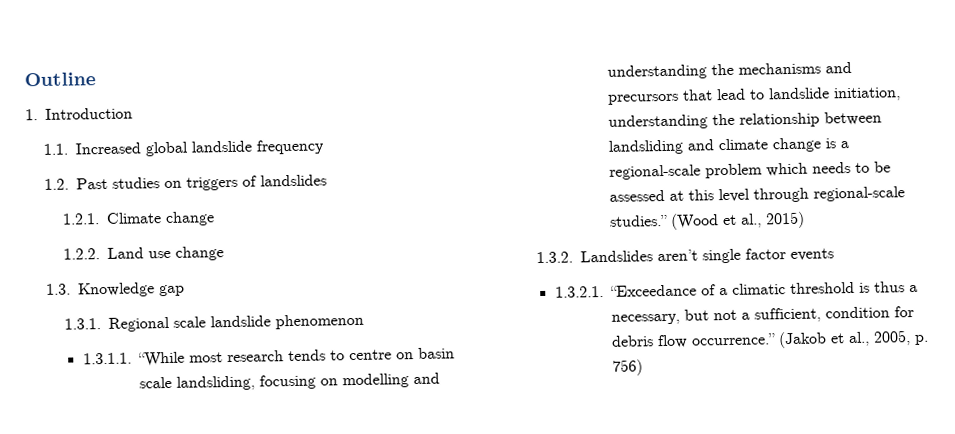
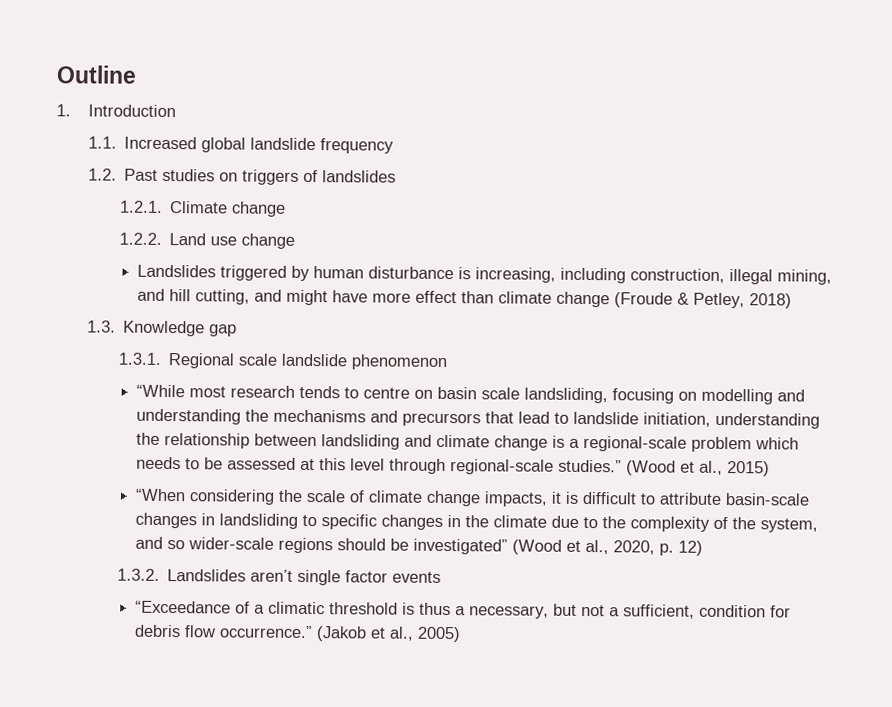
+ Landslides triggered by human disturbance is increasing, including construction, illegal mining, and hill cutting, and might have more effect than climate change (Froude & Petley, 2018)
- 1.3.1.1. “While most research tends to centre on basin scale landsliding, focusing on modelling and understanding the mechanisms and precursors that lead to landslide initiation, understanding the relationship between landsliding and climate change is a regional-scale problem which needs to be assessed at this level through regional-scale studies.”
+ “While most research tends to centre on basin scale landsliding, focusing on modelling and understanding the mechanisms and precursors that lead to landslide initiation, understanding the relationship between landsliding and climate change is a regional-scale problem which needs to be assessed at this level through regional-scale studies.”
+ “When considering the scale of climate change impacts, it is difficult to attribute basin-scale changes in landsliding to specific changes in the climate due to the complexity of the system, and so wider-scale regions should be investigated” (Wood et al., 2020, p. 12)
- 1.3.2.1. “Exceedance of a climatic threshold is thus a necessary, but not a sufficient, condition for debris flow occurrence.”
+ “Exceedance of a climatic threshold is thus a necessary, but not a sufficient, condition for debris flow occurrence.”
- (Jakob et al., 2005, p. 756)
+ (Jakob et al., 2005)

